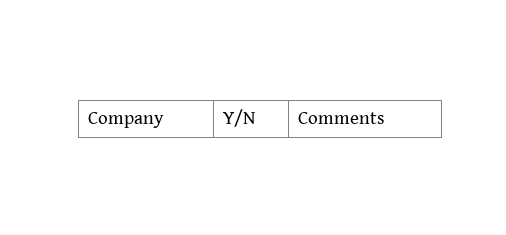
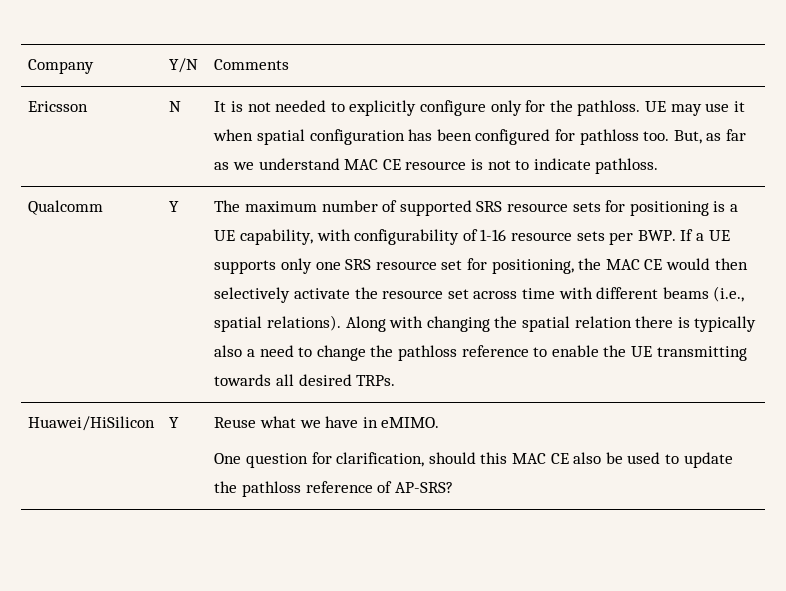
+ Ericsson | N | It is not needed to explicitly configure only for the pathloss. UE may use it when spatial configuration has been configured for pathloss too. But, as far as we understand MAC CE resource is not to indicate pathloss.
+ Qualcomm | Y | The maximum number of supported SRS resource sets for positioning is a UE capability, with configurability of 1-16 resource sets per BWP. If a UE supports only one SRS resource set for positioning, the MAC CE would then selectively activate the resource set across time with different beams (i.e., spatial relations). Along with changing the spatial relation there is typically also a need to change the pathloss reference to enable the UE transmitting towards all desired TRPs.
+ Huawei/HiSilicon | Y | Reuse what we have in eMIMO.
+ One question for clarification, should this MAC CE also be used to update the pathloss reference of AP-SRS?

